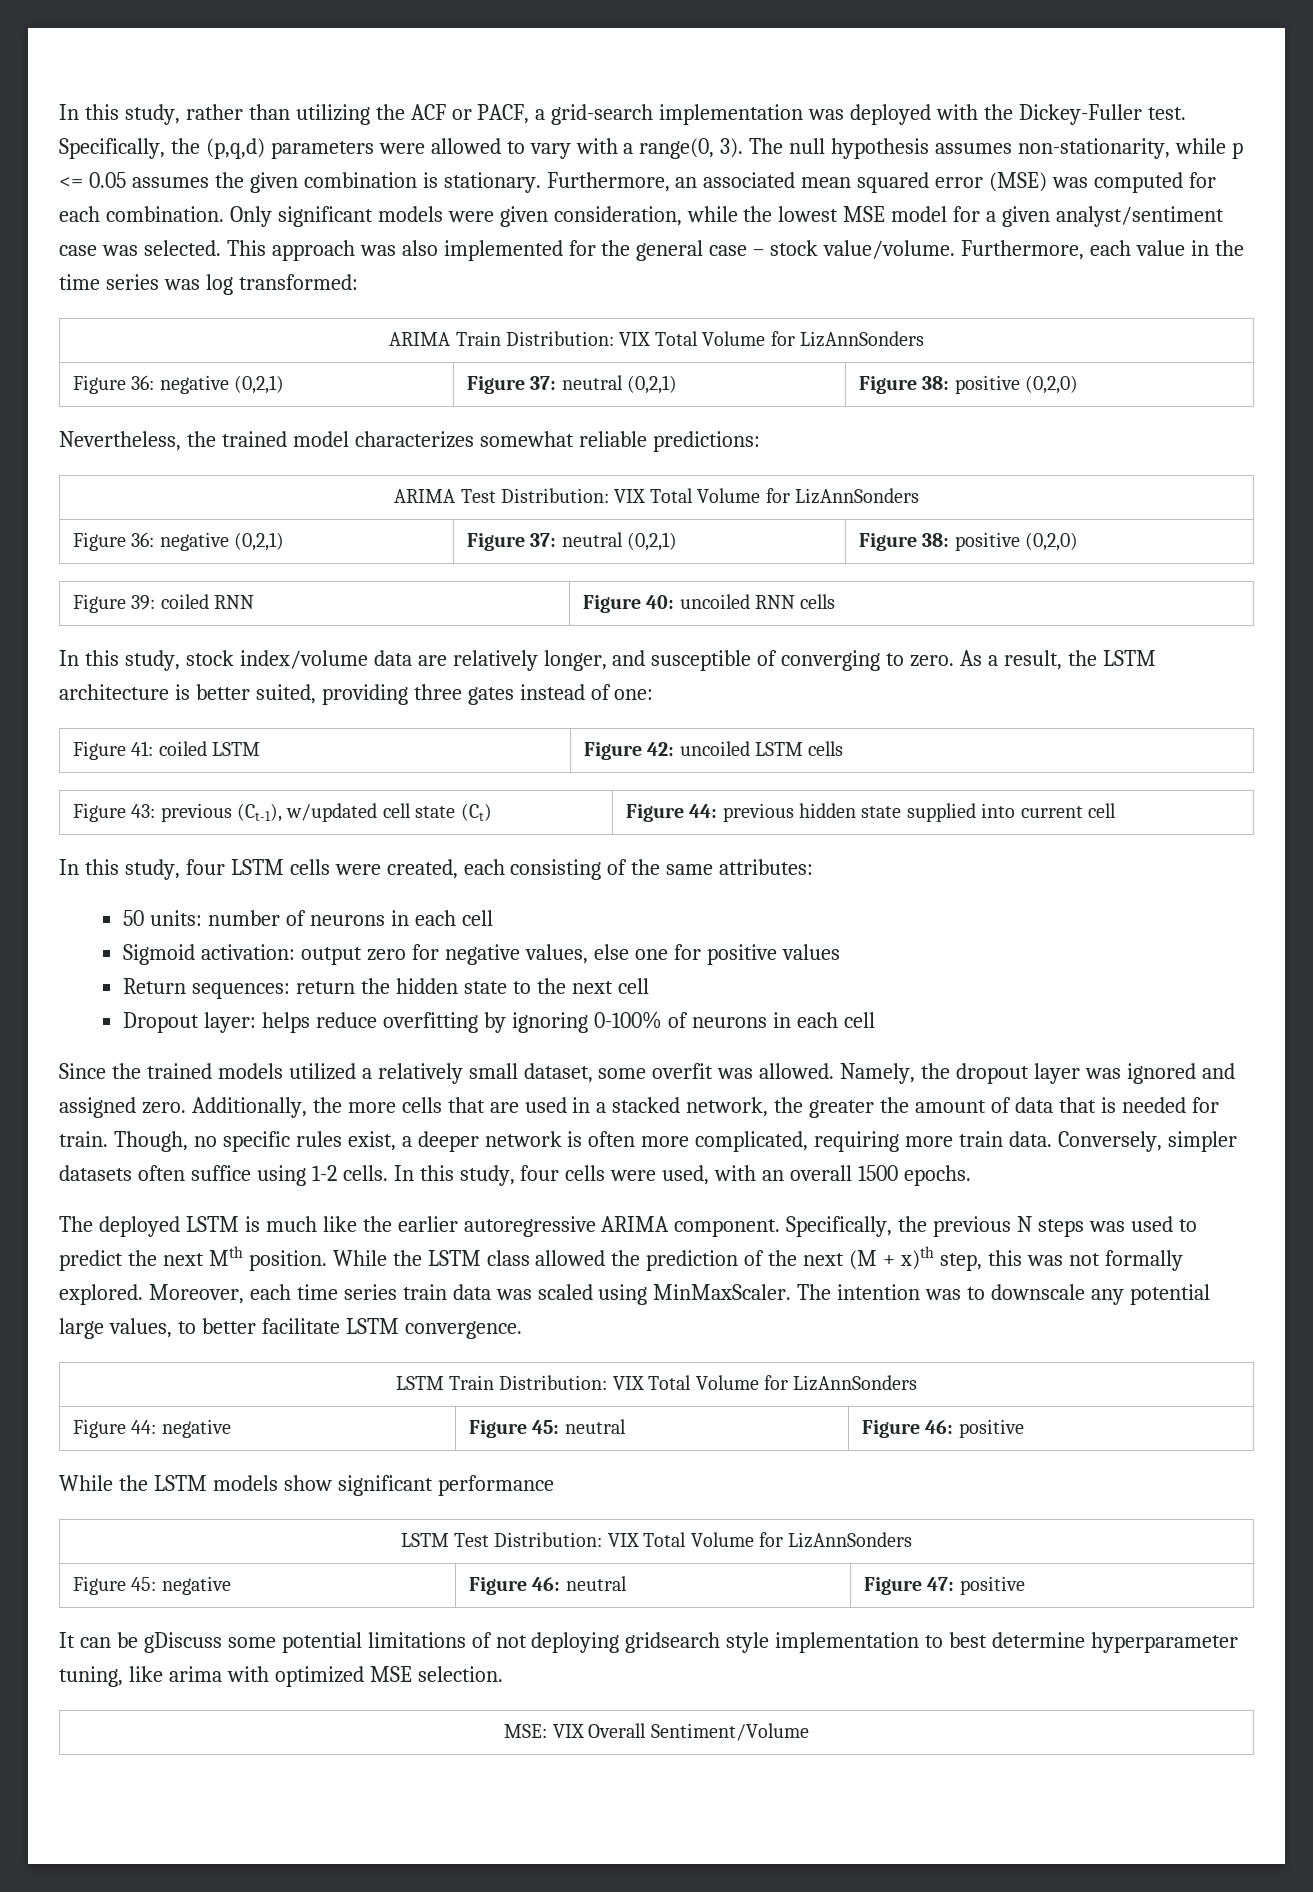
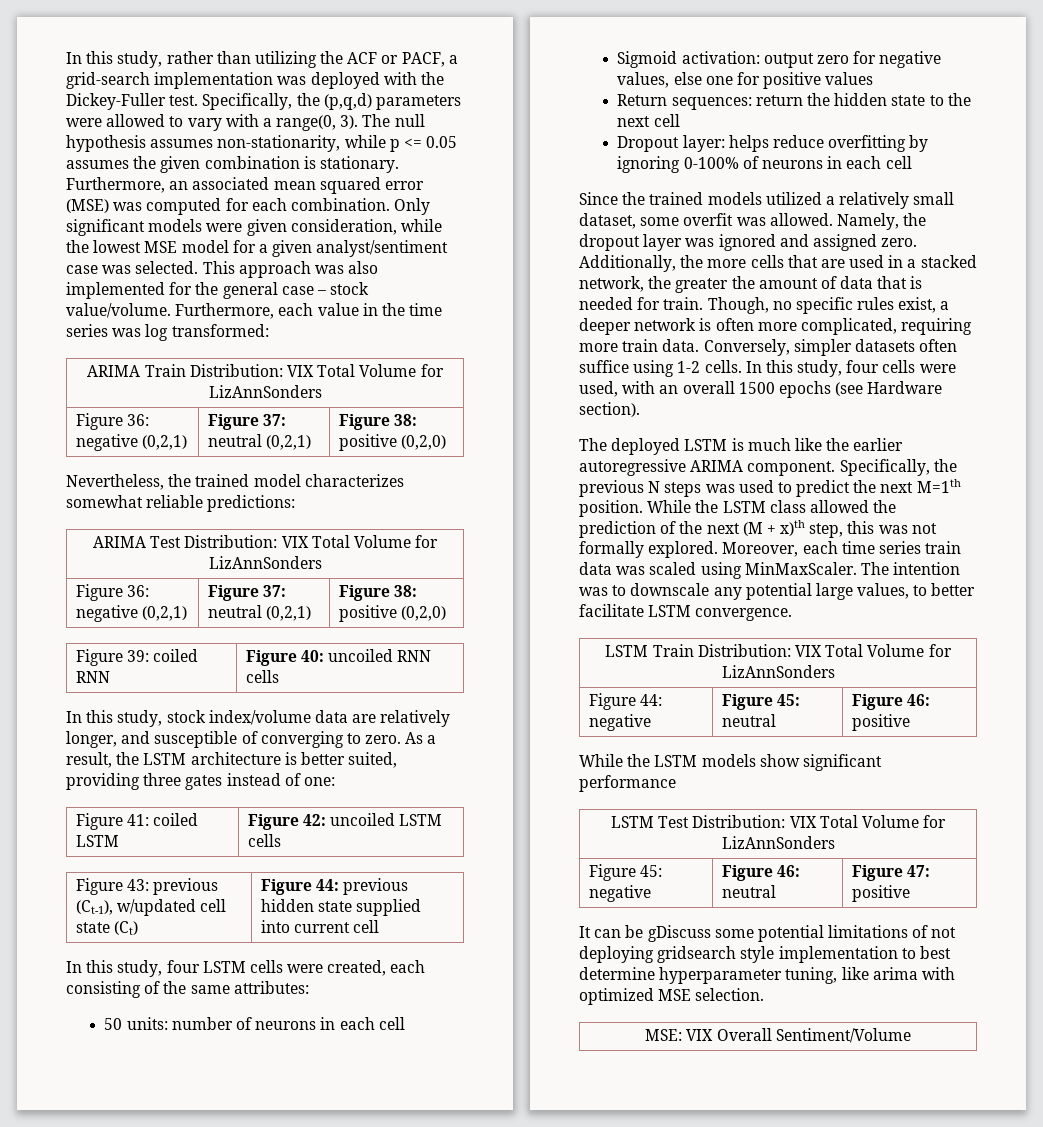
- In this study, four cells were used, with an overall 1500 epochs.
+ In this study, four cells were used, with an overall 1500 epochs (see Hardware section).
- Specifically, the previous N steps was used to predict the next Mth position.
+ Specifically, the previous N steps was used to predict the next M=1th position.

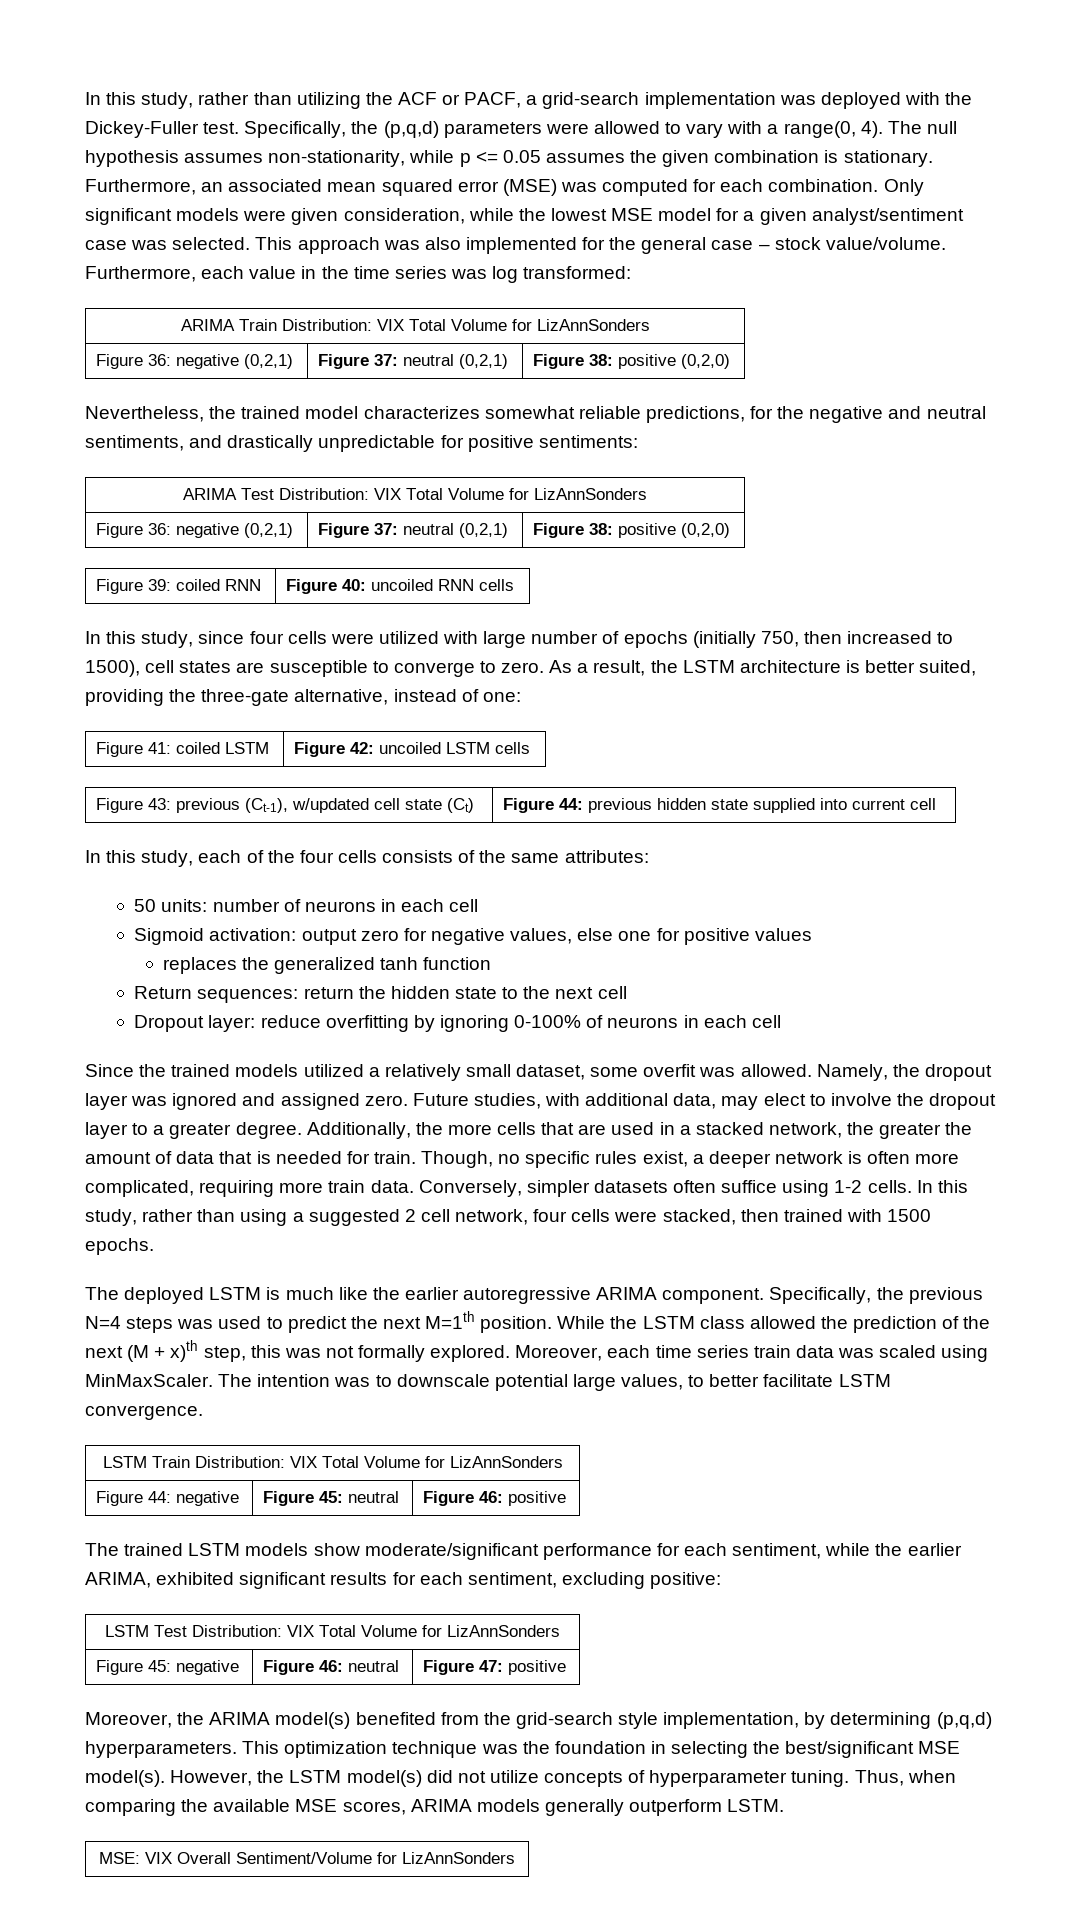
- Specifically, the (p,q,d) parameters were allowed to vary with a range(0, 3).
+ Specifically, the (p,q,d) parameters were allowed to vary with a range(0, 4).
- Nevertheless, the trained model characterizes somewhat reliable predictions:
+ Nevertheless, the trained model characterizes somewhat reliable predictions, for the negative and neutral sentiments, and drastically unpredictable for positive sentiments:
- In this study, stock index/volume data are relatively longer, and susceptible of converging to zero.
+ In this study, since four cells were utilized with large number of epochs (initially 750, then increased to 1500), cell states are susceptible to converge to zero.
- As a result, the LSTM architecture is better suited, providing three gates instead of one:
+ As a result, the LSTM architecture is better suited, providing the three-gate alternative, instead of one:
- In this study, four LSTM cells were created, each consisting of the same attributes:
+ In this study, each of the four cells consists of the same attributes:
+ replaces the generalized tanh function
- Dropout layer: helps reduce overfitting by ignoring 0-100% of neurons in each cell
+ Dropout layer: reduce overfitting by ignoring 0-100% of neurons in each cell
+ Future studies, with additional data, may elect to involve the dropout layer to a greater degree.
- In this study, four cells were used, with an overall 1500 epochs (see Hardware section).
+ In this study, rather than using a suggested 2 cell network, four cells were stacked, then trained with 1500 epochs.
- Specifically, the previous N steps was used to predict the next M=1th position.
+ Specifically, the previous N=4 steps was used to predict the next M=1th position.
- The intention was to downscale any potential large values, to better facilitate LSTM convergence.
+ The intention was to downscale potential large values, to better facilitate LSTM convergence.
- While the LSTM models show significant performance
+ The trained LSTM models show moderate/significant performance for each sentiment, while the earlier ARIMA, exhibited significant results for each sentiment, excluding positive:
- It can be gDiscuss some potential limitations of not deploying gridsearch style implementation to best determine hyperparameter tuning, like arima with optimized MSE selection.
+ Moreover, the ARIMA model(s) benefited from the grid-search style implementation, by determining (p,q,d) hyperparameters. This optimization technique was the foundation in selecting the best/significant MSE model(s). However, the LSTM model(s) did not utilize concepts of hyperparameter tuning. Thus, when comparing the available MSE scores, ARIMA models generally outperform LSTM.
- MSE: VIX Overall Sentiment/Volume
+ MSE: VIX Overall Sentiment/Volume for LizAnnSonders

